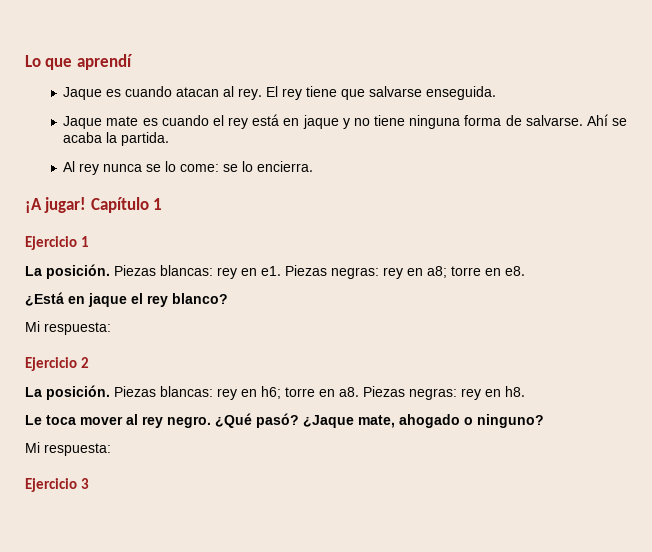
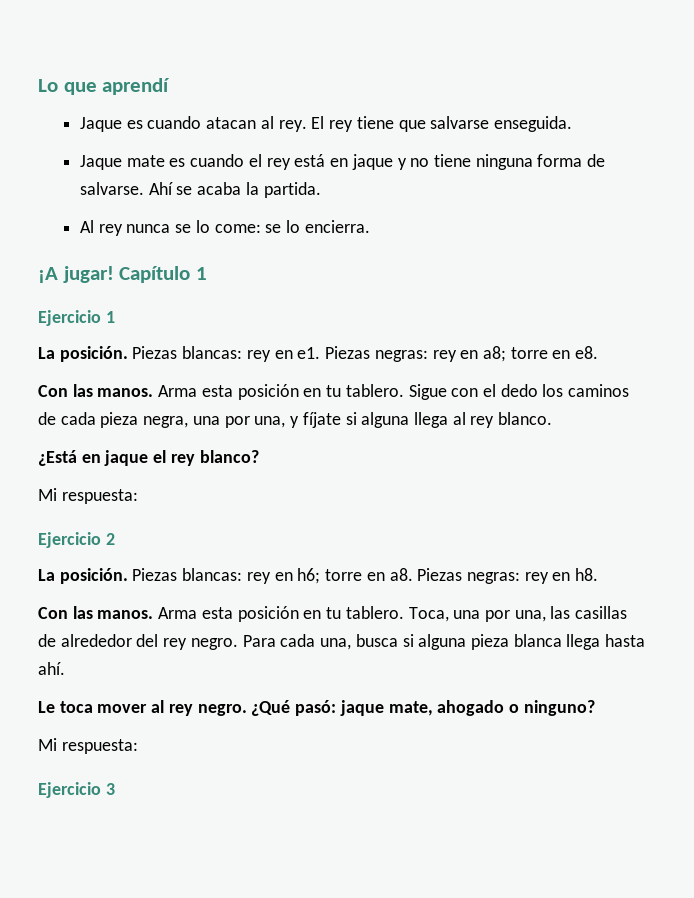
+ Con las manos. Arma esta posición en tu tablero. Sigue con el dedo los caminos de cada pieza negra, una por una, y fíjate si alguna llega al rey blanco.
+ Con las manos. Arma esta posición en tu tablero. Toca, una por una, las casillas de alrededor del rey negro. Para cada una, busca si alguna pieza blanca llega hasta ahí.
- ¿Qué pasó? ¿Jaque mate, ahogado o ninguno?
+ ¿Qué pasó: jaque mate, ahogado o ninguno?

